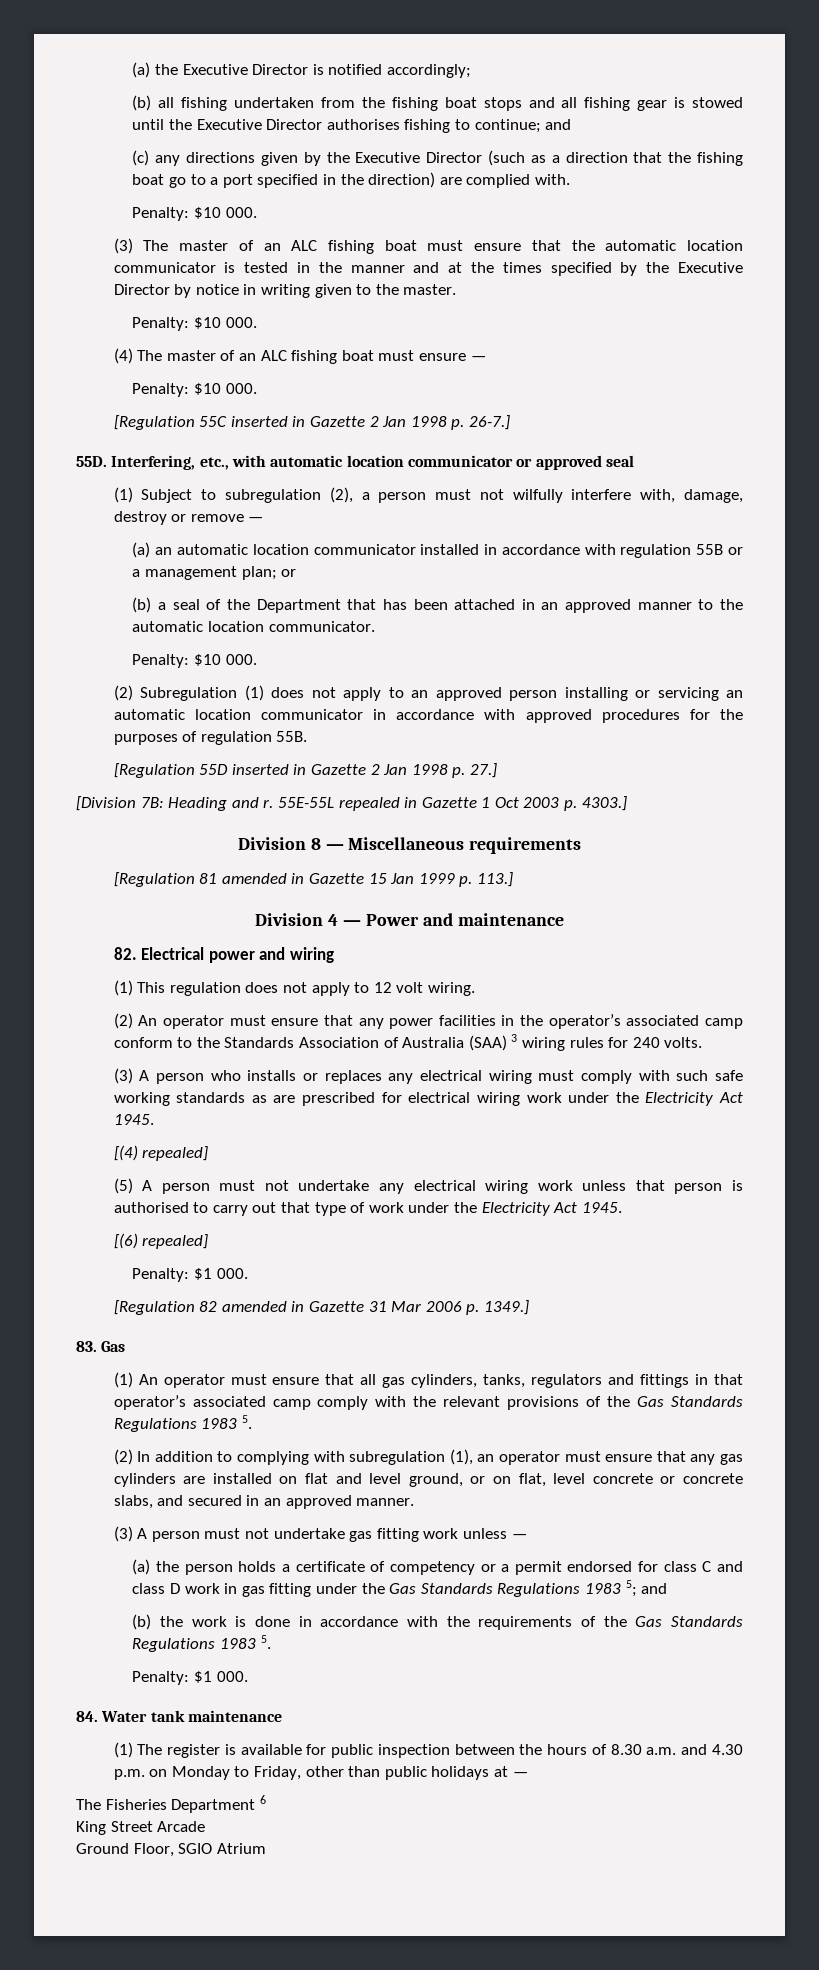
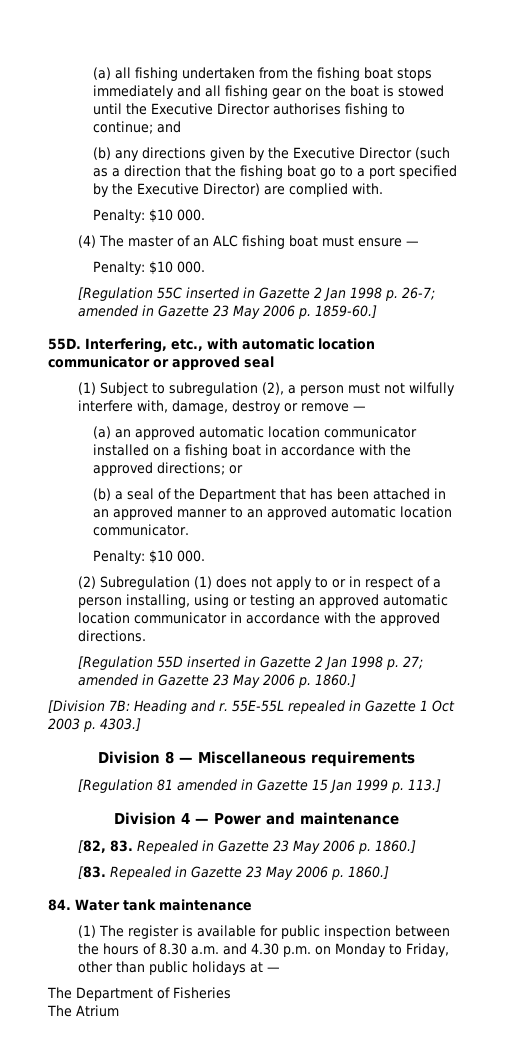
- (a) the Executive Director is notified accordingly;
- (b) all fishing undertaken from the fishing boat stops and all fishing gear is stowed until the Executive Director authorises fishing to continue; and
+ (a) all fishing undertaken from the fishing boat stops immediately and all fishing gear on the boat is stowed until the Executive Director authorises fishing to continue; and
- (c) any directions given by the Executive Director (such as a direction that the fishing boat go to a port specified in the direction) are complied with.
+ (b) any directions given by the Executive Director (such as a direction that the fishing boat go to a port specified by the Executive Director) are complied with.
- (3) The master of an ALC fishing boat must ensure that the automatic location communicator is tested in the manner and at the times specified by the Executive Director by notice in writing given to the master.
- Penalty: $10 000.
- [Regulation 55C inserted in Gazette 2 Jan 1998 p. 26-7.]
+ [Regulation 55C inserted in Gazette 2 Jan 1998 p. 26-7; amended in Gazette 23 May 2006 p. 1859-60.]
- (a) an automatic location communicator installed in accordance with regulation 55B or a management plan; or
+ (a) an approved automatic location communicator installed on a fishing boat in accordance with the approved directions; or
- (b) a seal of the Department that has been attached in an approved manner to the automatic location communicator.
+ (b) a seal of the Department that has been attached in an approved manner to an approved automatic location communicator.
- (2) Subregulation (1) does not apply to an approved person installing or servicing an automatic location communicator in accordance with approved procedures for the purposes of regulation 55B.
+ (2) Subregulation (1) does not apply to or in respect of a person installing, using or testing an approved automatic location communicator in accordance with the approved directions.
- [Regulation 55D inserted in Gazette 2 Jan 1998 p. 27.]
+ [Regulation 55D inserted in Gazette 2 Jan 1998 p. 27; amended in Gazette 23 May 2006 p. 1860.]
- 82. Electrical power and wiring
- (1) This regulation does not apply to 12 volt wiring.
- (2) An operator must ensure that any power facilities in the operator’s associated camp conform to the Standards Association of Australia (SAA) 3 wiring rules for 240 volts.
- (3) A person who installs or replaces any electrical wiring must comply with such safe working standards as are prescribed for electrical wiring work under the Electricity Act 1945.
- [(4) repealed]
- (5) A person must not undertake any electrical wiring work unless that person is authorised to carry out that type of work under the Electricity Act 1945.
- [(6) repealed]
- Penalty: $1 000.
- [Regulation 82 amended in Gazette 31 Mar 2006 p. 1349.]
- 83. Gas
- (1) An operator must ensure that all gas cylinders, tanks, regulators and fittings in that operator’s associated camp comply with the relevant provisions of the Gas Standards Regulations 1983 5.
- (2) In addition to complying with subregulation (1), an operator must ensure that any gas cylinders are installed on flat and level ground, or on flat, level concrete or concrete slabs, and secured in an approved manner.
- (3) A person must not undertake gas fitting work unless —
- (a) the person holds a certificate of competency or a permit endorsed for class C and class D work in gas fitting under the Gas Standards Regulations 1983 5; and
- (b) the work is done in accordance with the requirements of the Gas Standards Regulations 1983 5.
- Penalty: $1 000.
+ [82, 83. Repealed in Gazette 23 May 2006 p. 1860.]
+ [83. Repealed in Gazette 23 May 2006 p. 1860.]
- The Fisheries Department 6
- King Street Arcade
- Ground Floor, SGIO Atrium
+ The Department of Fisheries
+ The Atrium

